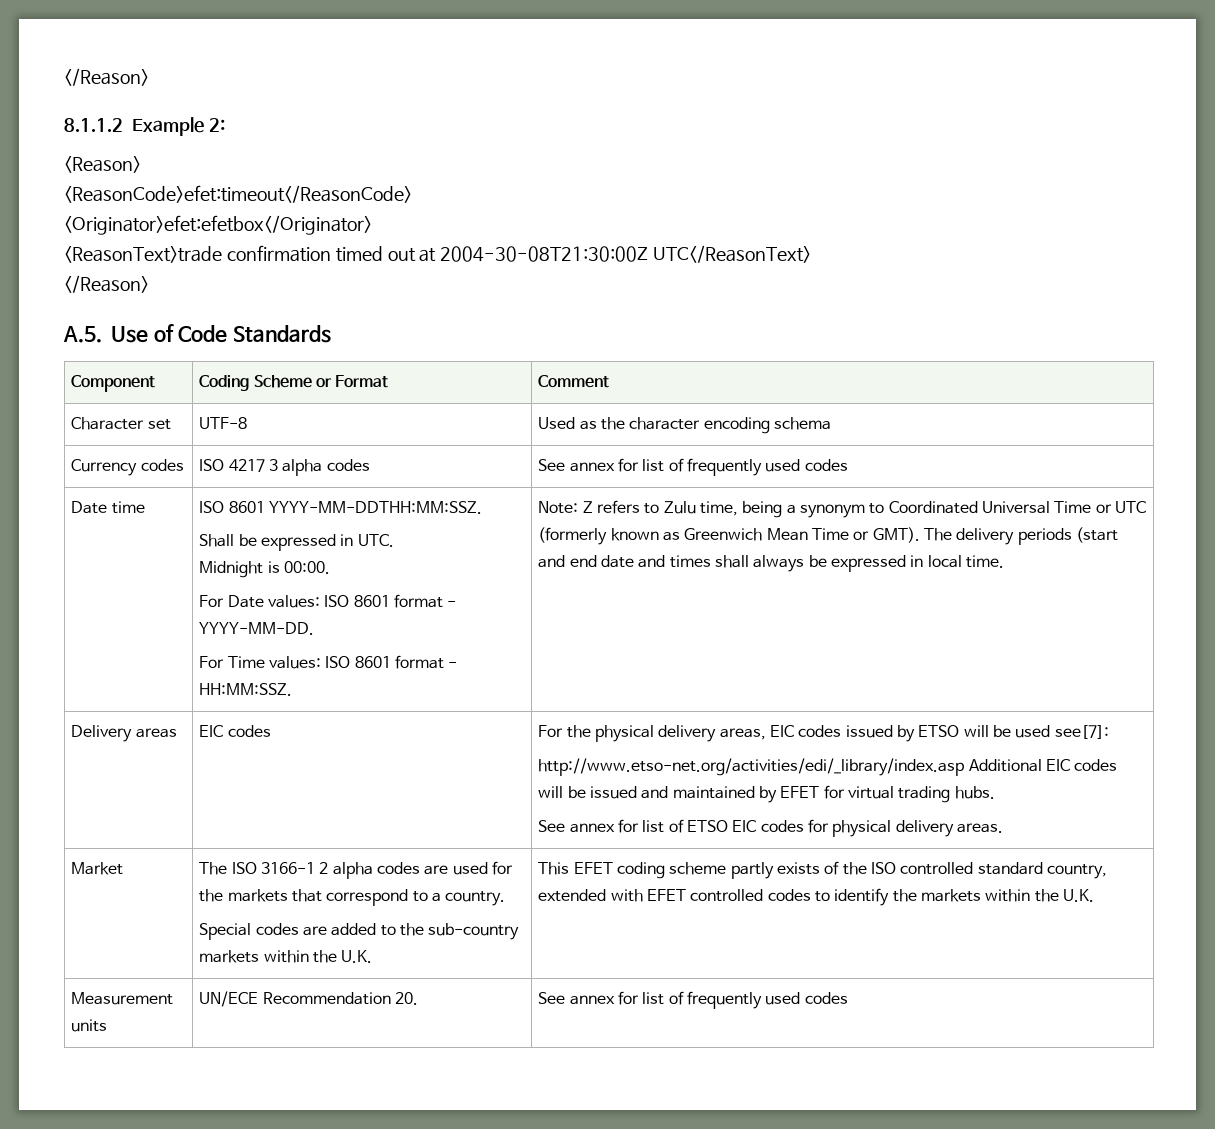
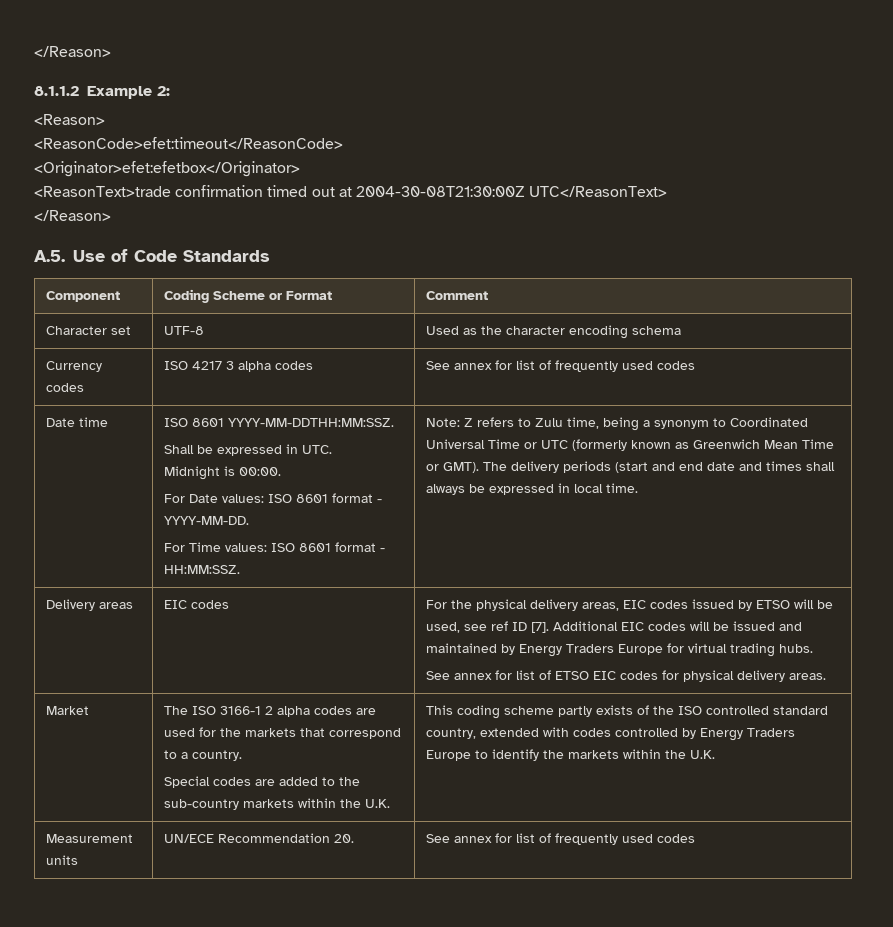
- For the physical delivery areas, EIC codes issued by ETSO will be used see[7]:
- http://www.etso-net.org/activities/edi/_library/index.asp Additional EIC codes will be issued and maintained by EFET for virtual trading hubs.
+ For the physical delivery areas, EIC codes issued by ETSO will be used, see ref ID [7]. Additional EIC codes will be issued and maintained by Energy Traders Europe for virtual trading hubs.
- This EFET coding scheme partly exists of the ISO controlled standard country, extended with EFET controlled codes to identify the markets within the U.K.
+ This coding scheme partly exists of the ISO controlled standard country, extended with codes controlled by Energy Traders Europe to identify the markets within the U.K.

